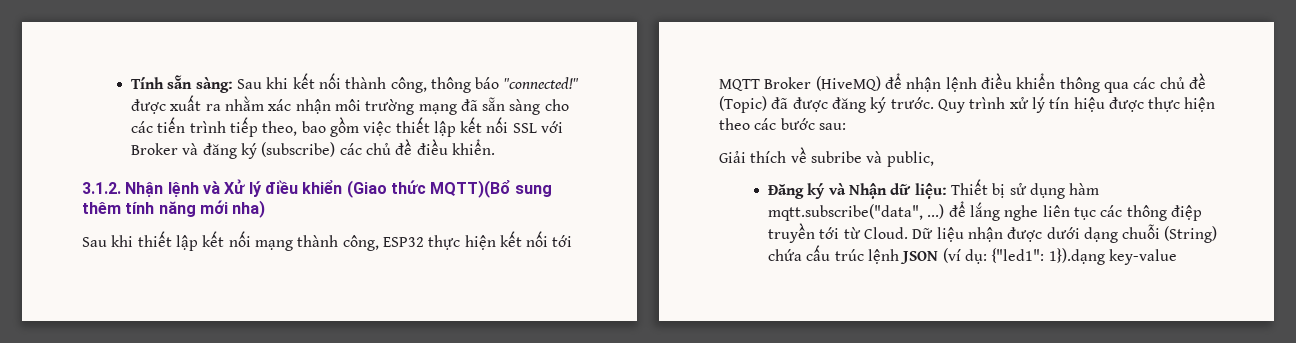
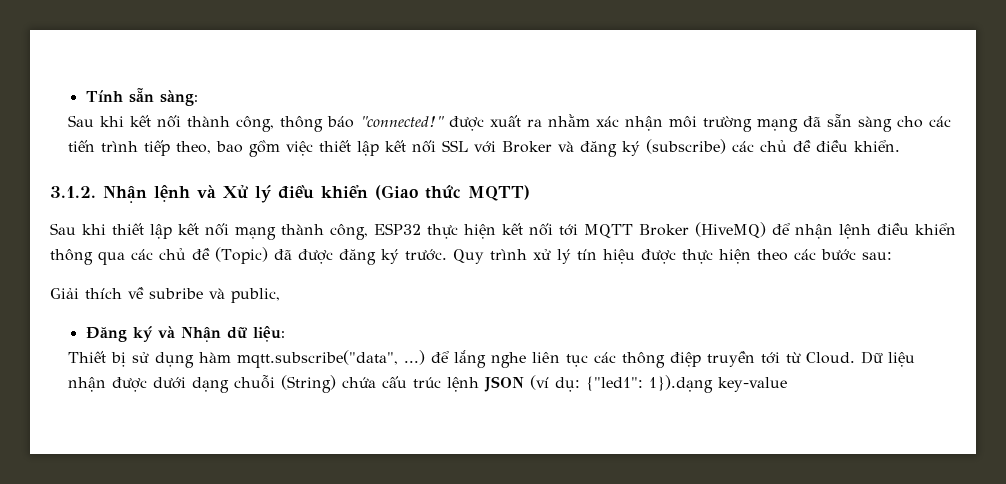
- Tính sẵn sàng: Sau khi kết nối thành công, thông báo "connected!" được xuất ra nhằm xác nhận môi trường mạng đã sẵn sàng cho các tiến trình tiếp theo, bao gồm việc thiết lập kết nối SSL với Broker và đăng ký (subscribe) các chủ đề điều khiển.
+ Tính sẵn sàng:
+ Sau khi kết nối thành công, thông báo "connected!" được xuất ra nhằm xác nhận môi trường mạng đã sẵn sàng cho các tiến trình tiếp theo, bao gồm việc thiết lập kết nối SSL với Broker và đăng ký (subscribe) các chủ đề điều khiển.
- 3.1.2. Nhận lệnh và Xử lý điều khiển (Giao thức MQTT)(Bổ sung thêm tính năng mới nha)
+ 3.1.2. Nhận lệnh và Xử lý điều khiển (Giao thức MQTT)
- Đăng ký và Nhận dữ liệu: Thiết bị sử dụng hàm mqtt.subscribe("data", ...) để lắng nghe liên tục các thông điệp truyền tới từ Cloud.
+ Đăng ký và Nhận dữ liệu:
+ Thiết bị sử dụng hàm mqtt.subscribe("data", ...) để lắng nghe liên tục các thông điệp truyền tới từ Cloud.

